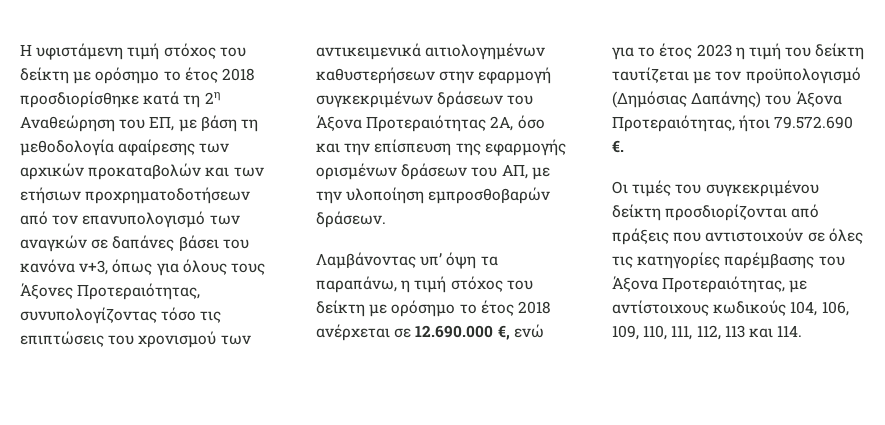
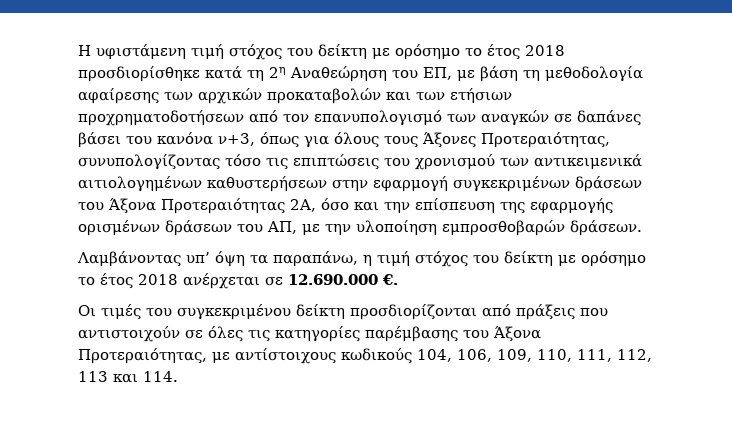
- Λαμβάνοντας υπ’ όψη τα παραπάνω, η τιμή στόχος του δείκτη με ορόσημο το έτος 2018 ανέρχεται σε 12.690.000 €, ενώ για το έτος 2023 η τιμή του δείκτη ταυτίζεται με τον προϋπολογισμό (Δημόσιας Δαπάνης) του Άξονα Προτεραιότητας, ήτοι 79.572.690 €.
+ Λαμβάνοντας υπ’ όψη τα παραπάνω, η τιμή στόχος του δείκτη με ορόσημο το έτος 2018 ανέρχεται σε 12.690.000 €.

